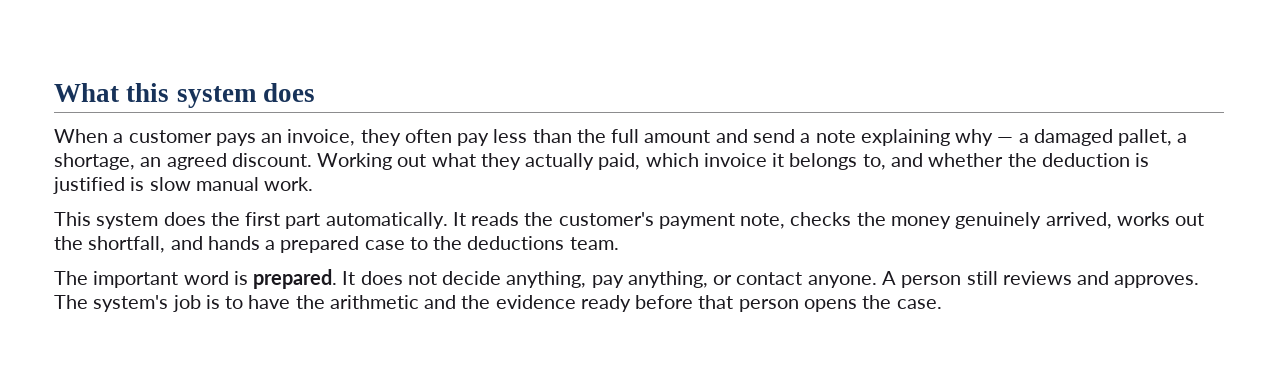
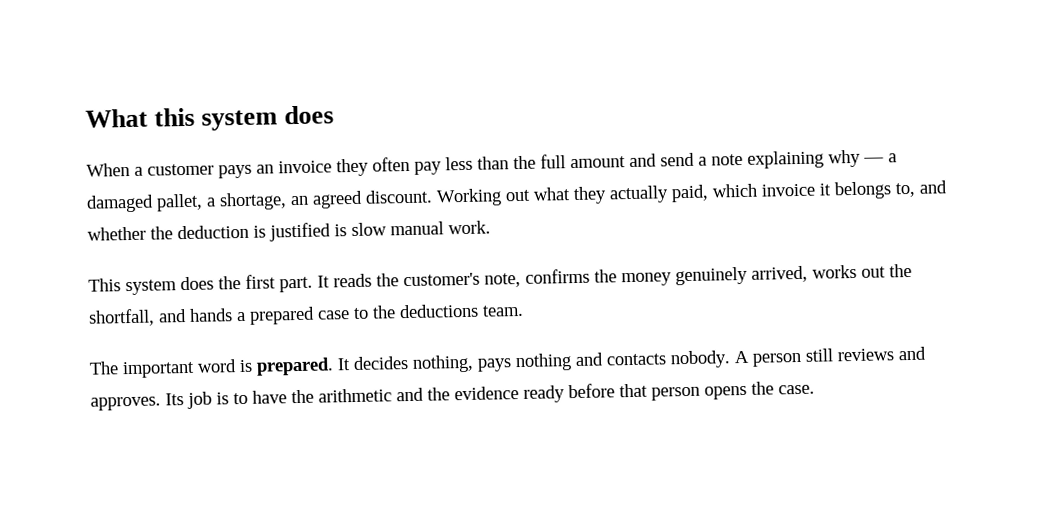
- When a customer pays an invoice, they often pay less than the full amount and send a note explaining why — a damaged pallet, a shortage, an agreed discount.
+ When a customer pays an invoice they often pay less than the full amount and send a note explaining why — a damaged pallet, a shortage, an agreed discount.
- This system does the first part automatically.
+ This system does the first part.
- It reads the customer's payment note, checks the money genuinely arrived, works out the shortfall, and hands a prepared case to the deductions team.
+ It reads the customer's note, confirms the money genuinely arrived, works out the shortfall, and hands a prepared case to the deductions team.
- It does not decide anything, pay anything, or contact anyone.
+ It decides nothing, pays nothing and contacts nobody.
- The system's job is to have the arithmetic and the evidence ready before that person opens the case.
+ Its job is to have the arithmetic and the evidence ready before that person opens the case.

